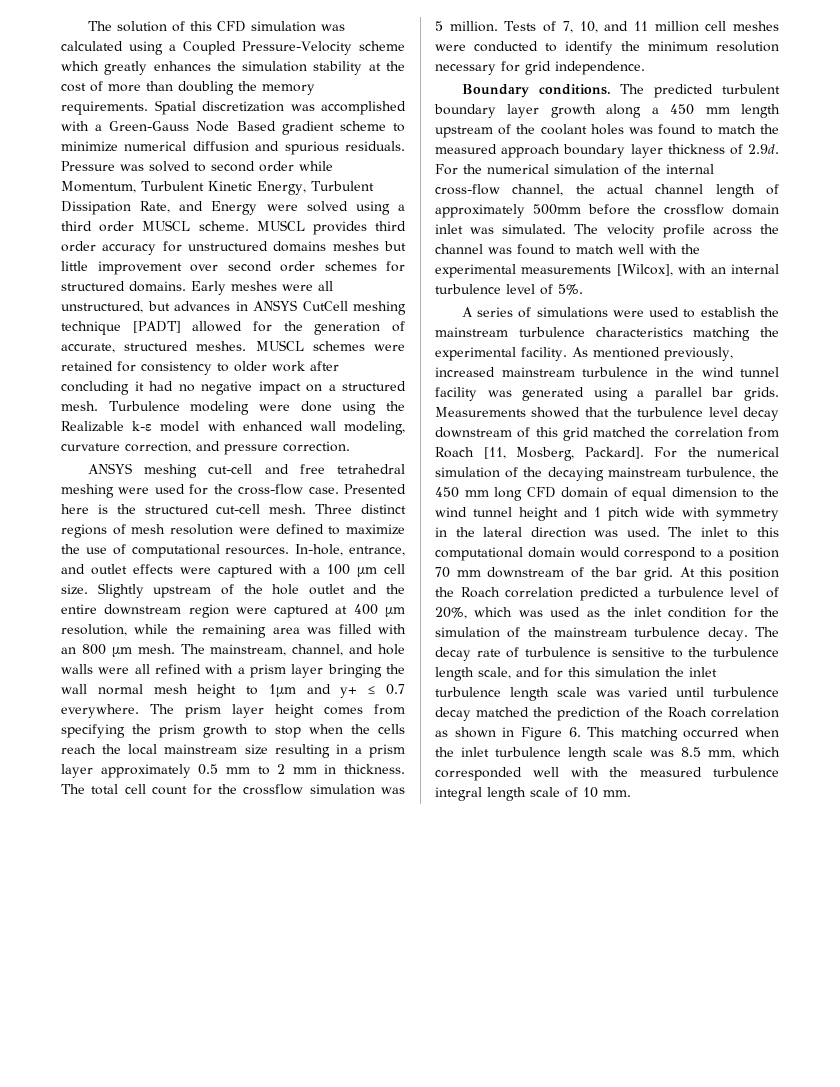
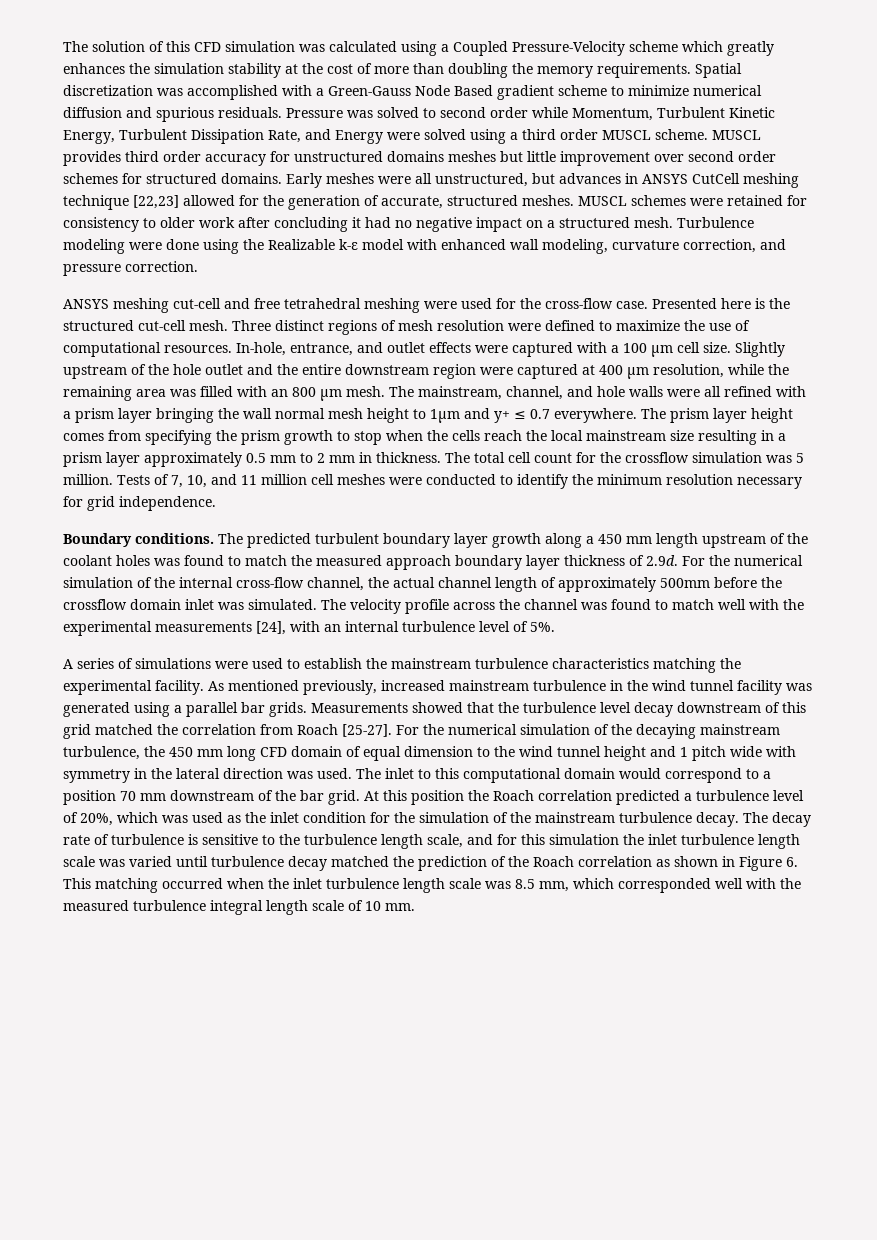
- Early meshes were all unstructured, but advances in ANSYS CutCell meshing technique [PADT] allowed for the generation of accurate, structured meshes.
+ Early meshes were all unstructured, but advances in ANSYS CutCell meshing technique [22,23] allowed for the generation of accurate, structured meshes.
- The velocity profile across the channel was found to match well with the experimental measurements [Wilcox], with an internal turbulence level of 5%.
+ The velocity profile across the channel was found to match well with the experimental measurements [24], with an internal turbulence level of 5%.
- Measurements showed that the turbulence level decay downstream of this grid matched the correlation from Roach [11, Mosberg, Packard].
+ Measurements showed that the turbulence level decay downstream of this grid matched the correlation from Roach [25-27].

